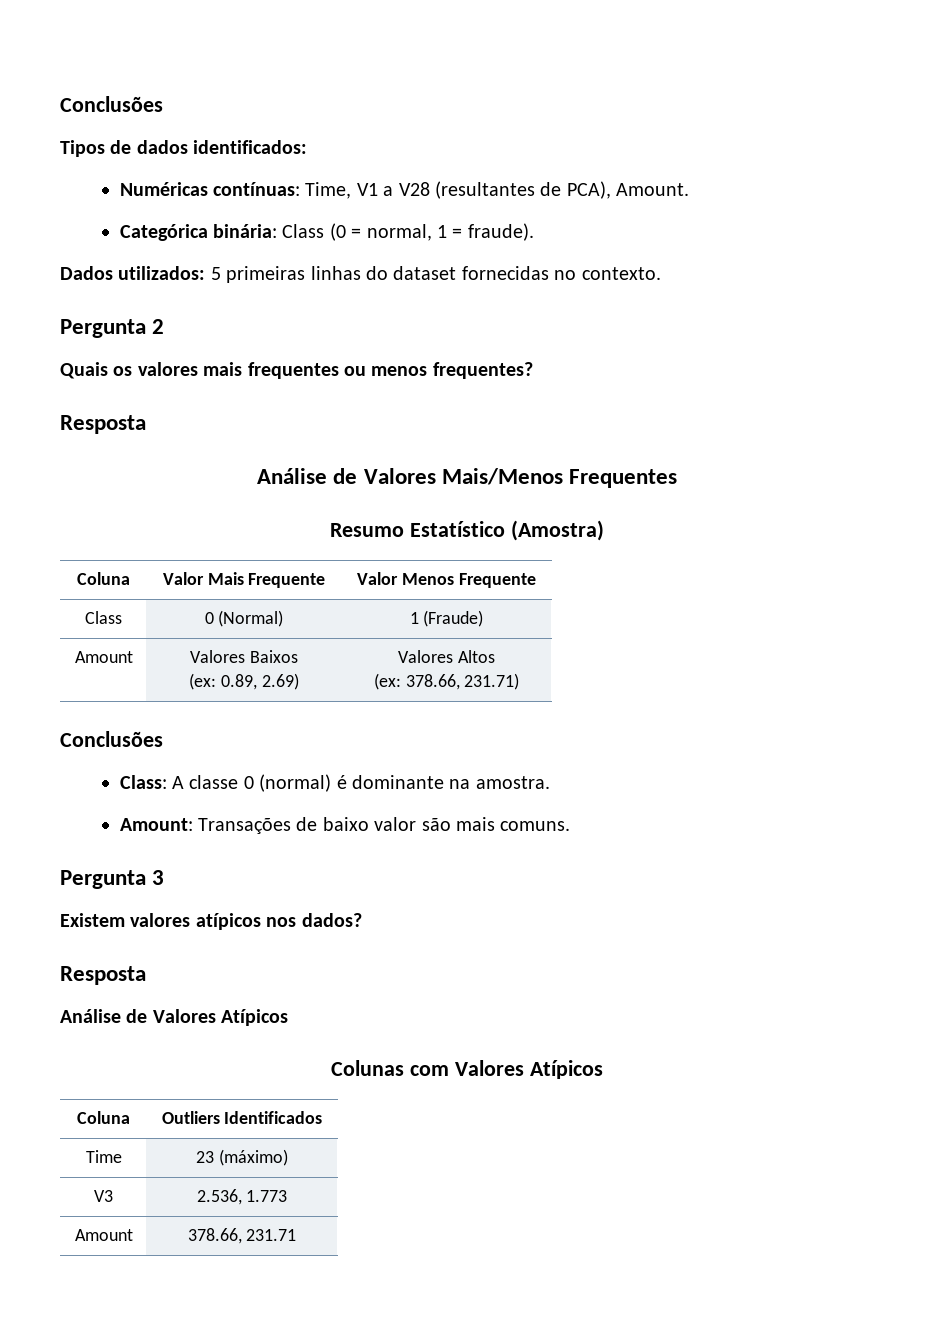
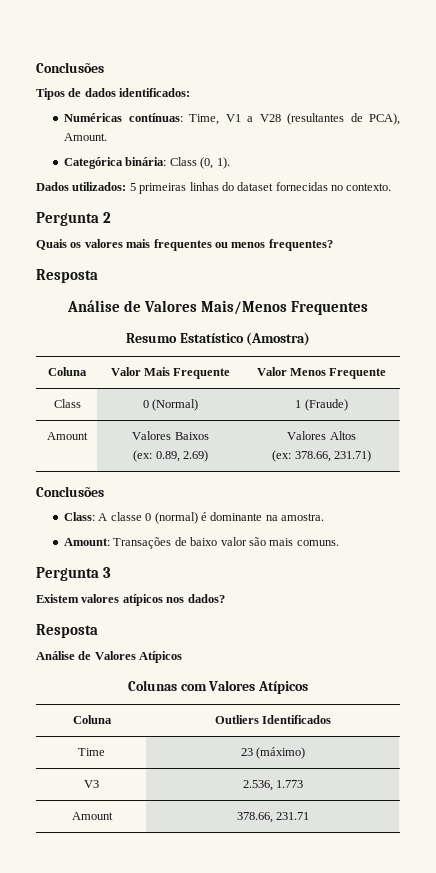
- Categórica binária: Class (0 = normal, 1 = fraude).
+ Categórica binária: Class (0, 1).

